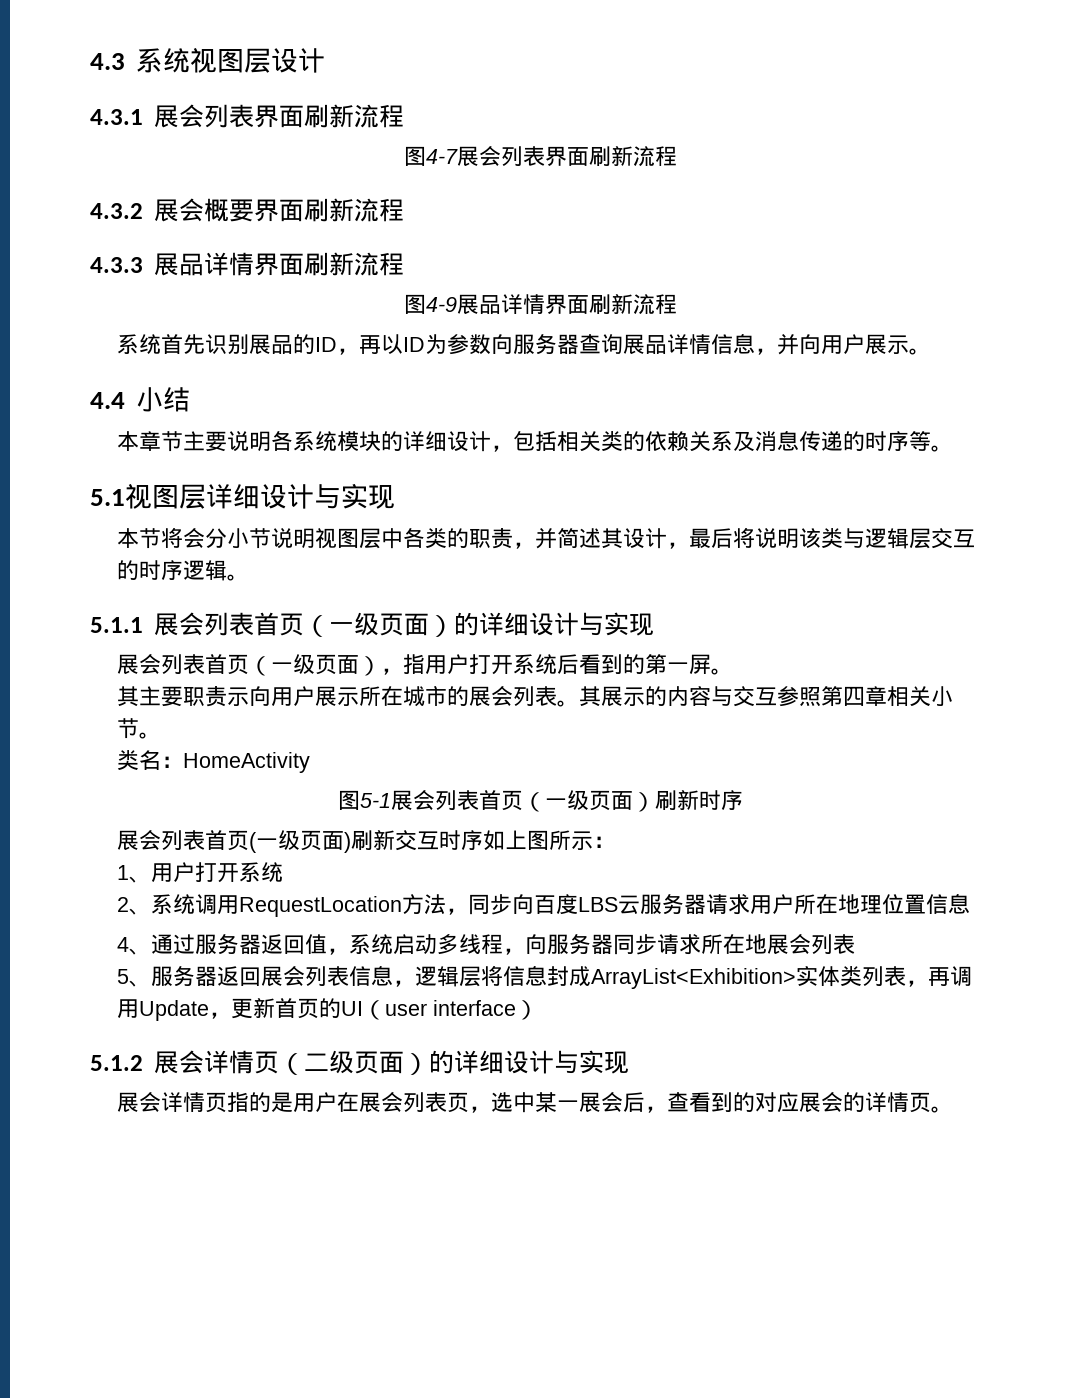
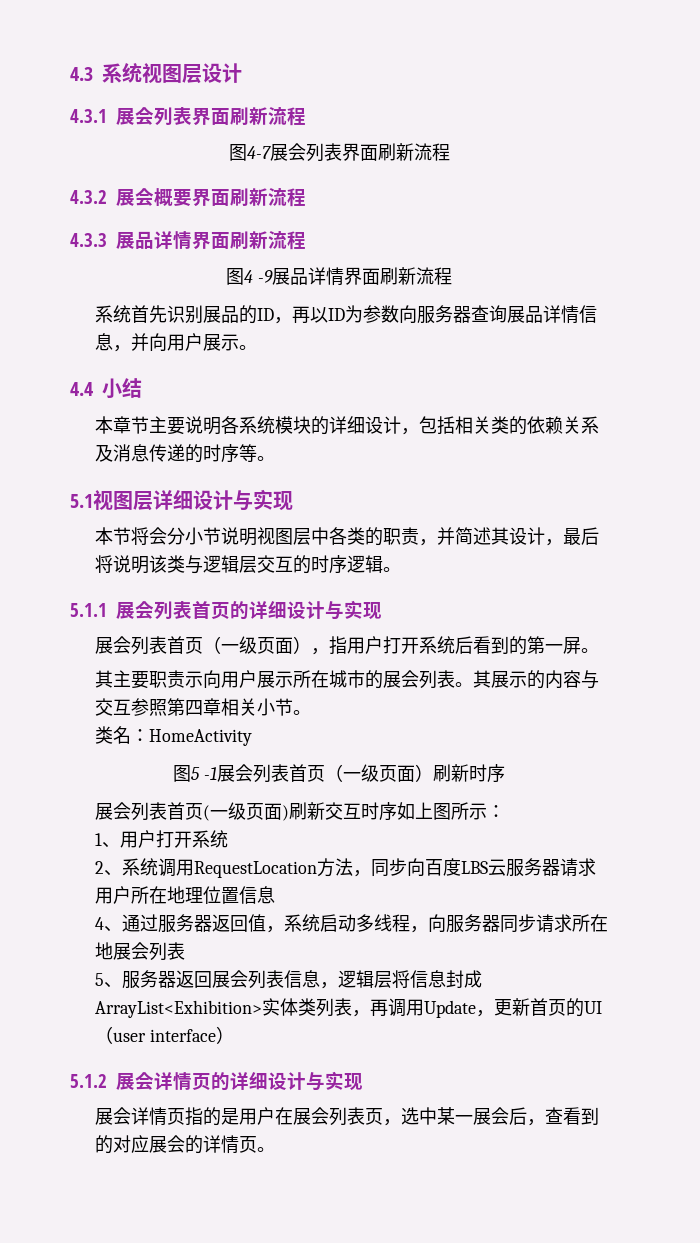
- 图4-9展品详情界面刷新流程
+ 图4 -9展品详情界面刷新流程
- 5.1.1展会列表首页（一级页面）的详细设计与实现
+ 5.1.1展会列表首页的详细设计与实现
- 图5-1展会列表首页（一级页面）刷新时序
+ 图5 -1展会列表首页（一级页面）刷新时序
- 5.1.2展会详情页（二级页面）的详细设计与实现
+ 5.1.2展会详情页的详细设计与实现

